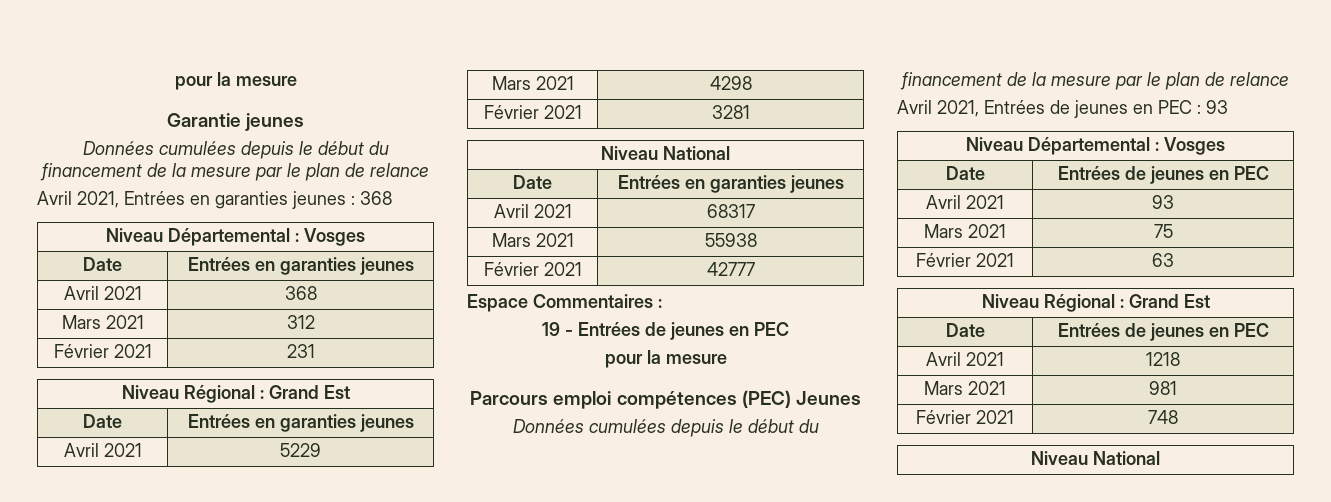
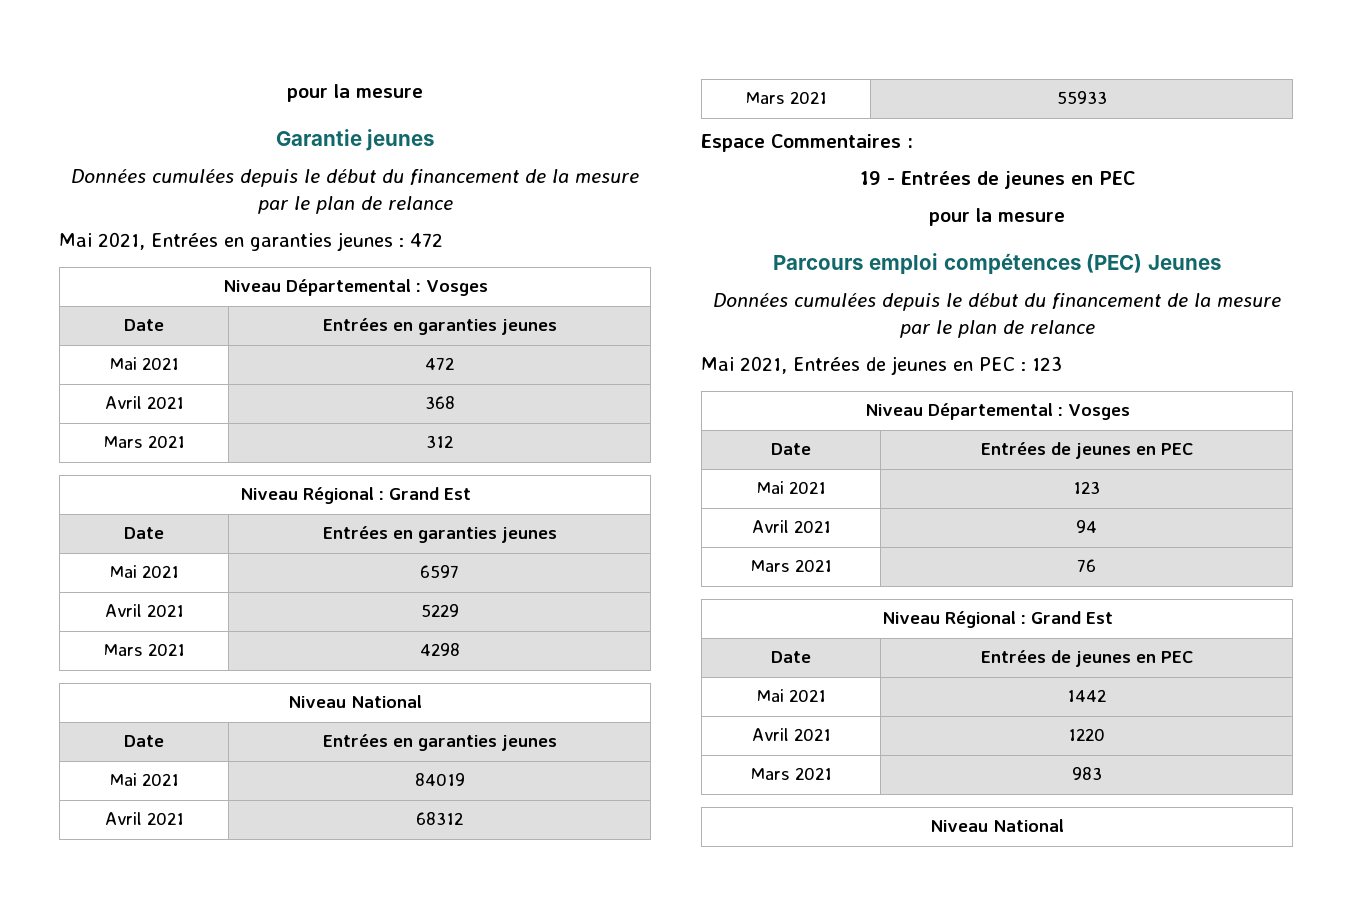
- Avril 2021, Entrées en garanties jeunes : 368
+ Mai 2021, Entrées en garanties jeunes : 472
+ Mai 2021 | 472
- Février 2021 | 231
+ Mai 2021 | 6597
- Février 2021 | 3281
- Avril 2021 | 68317
- Mars 2021 | 55938
- Février 2021 | 42777
+ Mai 2021 | 84019
+ Avril 2021 | 68312
+ Mars 2021 | 55933
- Avril 2021, Entrées de jeunes en PEC : 93
+ Mai 2021, Entrées de jeunes en PEC : 123
- Avril 2021 | 93
- Mars 2021 | 75
- Février 2021 | 63
+ Mai 2021 | 123
+ Avril 2021 | 94
+ Mars 2021 | 76
- Avril 2021 | 1218
- Mars 2021 | 981
- Février 2021 | 748
+ Mai 2021 | 1442
+ Avril 2021 | 1220
+ Mars 2021 | 983

